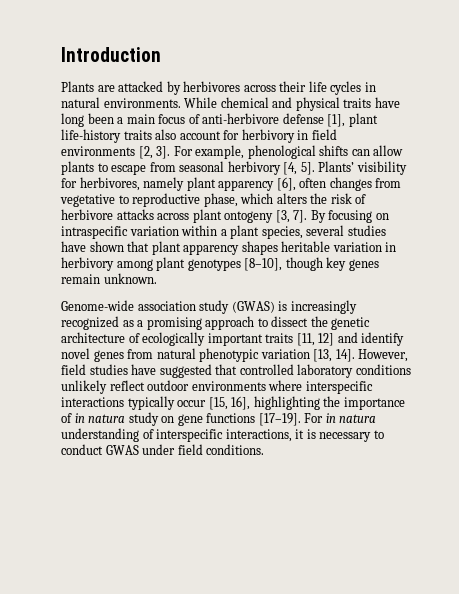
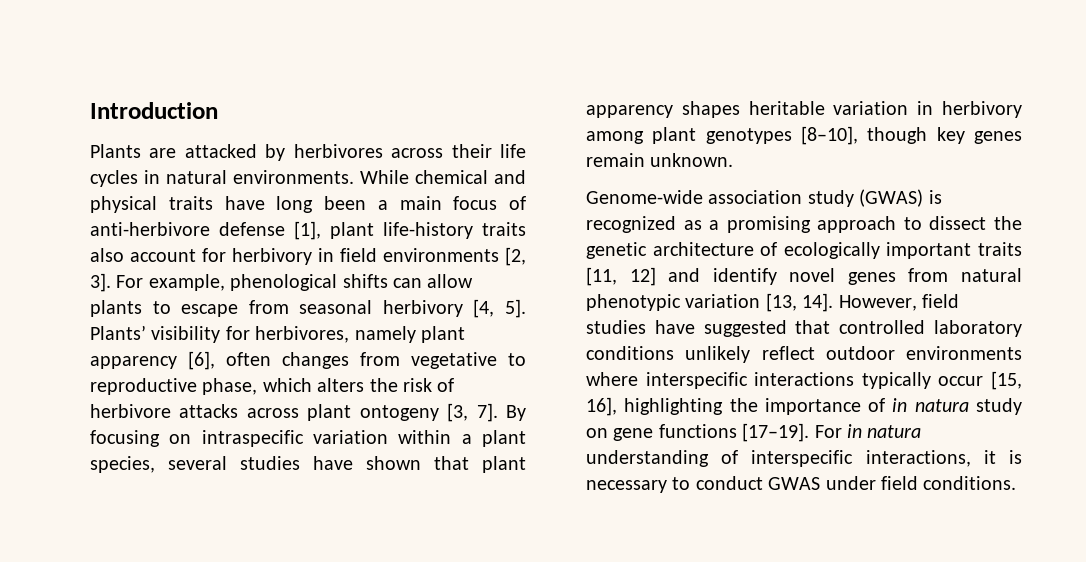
- Genome-wide association study (GWAS) is increasingly recognized as a promising approach to dissect the genetic architecture of ecologically important traits [11, 12] and identify novel genes from natural phenotypic variation [13, 14].
+ Genome-wide association study (GWAS) is recognized as a promising approach to dissect the genetic architecture of ecologically important traits [11, 12] and identify novel genes from natural phenotypic variation [13, 14].

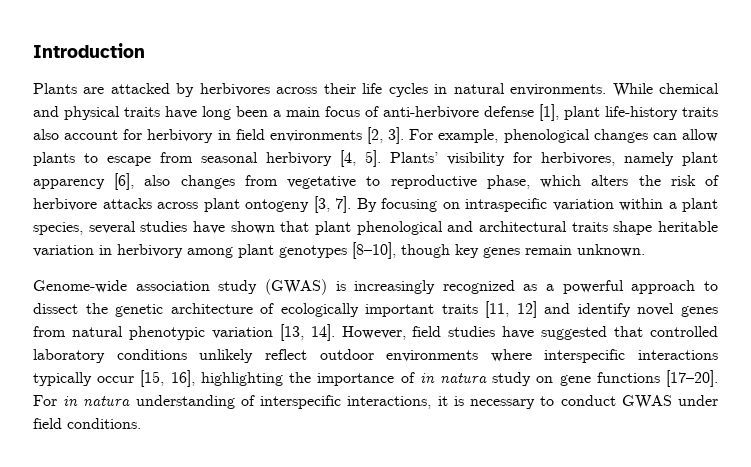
- For example, phenological shifts can allow plants to escape from seasonal herbivory [4, 5].
+ For example, phenological changes can allow plants to escape from seasonal herbivory [4, 5].
- Plants’ visibility for herbivores, namely plant apparency [6], often changes from vegetative to reproductive phase, which alters the risk of herbivore attacks across plant ontogeny [3, 7].
+ Plants’ visibility for herbivores, namely plant apparency [6], also changes from vegetative to reproductive phase, which alters the risk of herbivore attacks across plant ontogeny [3, 7].
- By focusing on intraspecific variation within a plant species, several studies have shown that plant apparency shapes heritable variation in herbivory among plant genotypes [8–10], though key genes remain unknown.
+ By focusing on intraspecific variation within a plant species, several studies have shown that plant phenological and architectural traits shape heritable variation in herbivory among plant genotypes [8–10], though key genes remain unknown.
- Genome-wide association study (GWAS) is recognized as a promising approach to dissect the genetic architecture of ecologically important traits [11, 12] and identify novel genes from natural phenotypic variation [13, 14].
+ Genome-wide association study (GWAS) is increasingly recognized as a powerful approach to dissect the genetic architecture of ecologically important traits [11, 12] and identify novel genes from natural phenotypic variation [13, 14].
- However, field studies have suggested that controlled laboratory conditions unlikely reflect outdoor environments where interspecific interactions typically occur [15, 16], highlighting the importance of in natura study on gene functions [17–19].
+ However, field studies have suggested that controlled laboratory conditions unlikely reflect outdoor environments where interspecific interactions typically occur [15, 16], highlighting the importance of in natura study on gene functions [17–20].

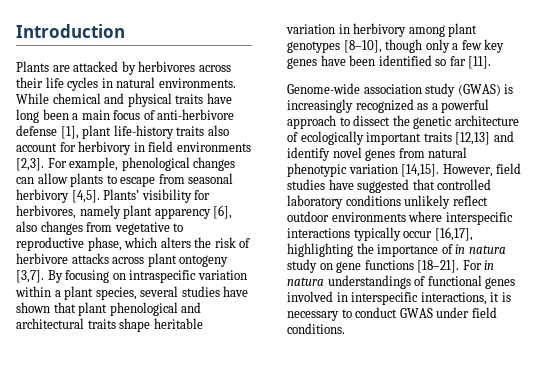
- While chemical and physical traits have long been a main focus of anti-herbivore defense [1], plant life-history traits also account for herbivory in field environments [2, 3].
+ While chemical and physical traits have long been a main focus of anti-herbivore defense [1], plant life-history traits also account for herbivory in field environments [2,3].
- For example, phenological changes can allow plants to escape from seasonal herbivory [4, 5].
+ For example, phenological changes can allow plants to escape from seasonal herbivory [4,5].
- Plants’ visibility for herbivores, namely plant apparency [6], also changes from vegetative to reproductive phase, which alters the risk of herbivore attacks across plant ontogeny [3, 7].
+ Plants’ visibility for herbivores, namely plant apparency [6], also changes from vegetative to reproductive phase, which alters the risk of herbivore attacks across plant ontogeny [3,7].
- By focusing on intraspecific variation within a plant species, several studies have shown that plant phenological and architectural traits shape heritable variation in herbivory among plant genotypes [8–10], though key genes remain unknown.
+ By focusing on intraspecific variation within a plant species, several studies have shown that plant phenological and architectural traits shape heritable variation in herbivory among plant genotypes [8–10], though only a few key genes have been identified so far [11].
- Genome-wide association study (GWAS) is increasingly recognized as a powerful approach to dissect the genetic architecture of ecologically important traits [11, 12] and identify novel genes from natural phenotypic variation [13, 14].
+ Genome-wide association study (GWAS) is increasingly recognized as a powerful approach to dissect the genetic architecture of ecologically important traits [12,13] and identify novel genes from natural phenotypic variation [14,15].
- However, field studies have suggested that controlled laboratory conditions unlikely reflect outdoor environments where interspecific interactions typically occur [15, 16], highlighting the importance of in natura study on gene functions [17–20].
+ However, field studies have suggested that controlled laboratory conditions unlikely reflect outdoor environments where interspecific interactions typically occur [16,17], highlighting the importance of in natura study on gene functions [18–21].
- For in natura understanding of interspecific interactions, it is necessary to conduct GWAS under field conditions.
+ For in natura understandings of functional genes involved in interspecific interactions, it is necessary to conduct GWAS under field conditions.

